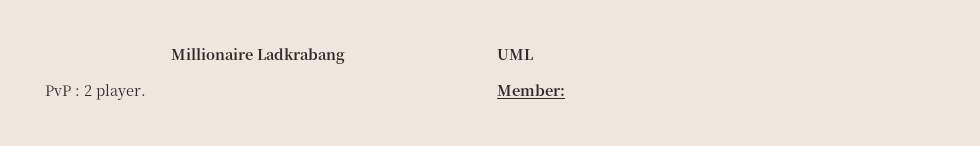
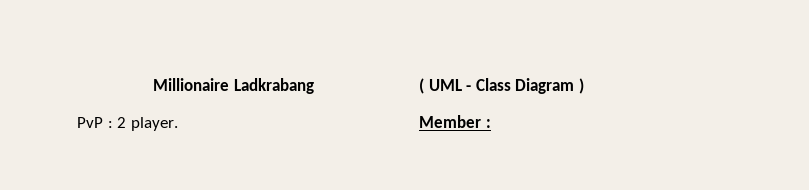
- UML
- Member:
+ ( UML - Class Diagram )
+ Member :

